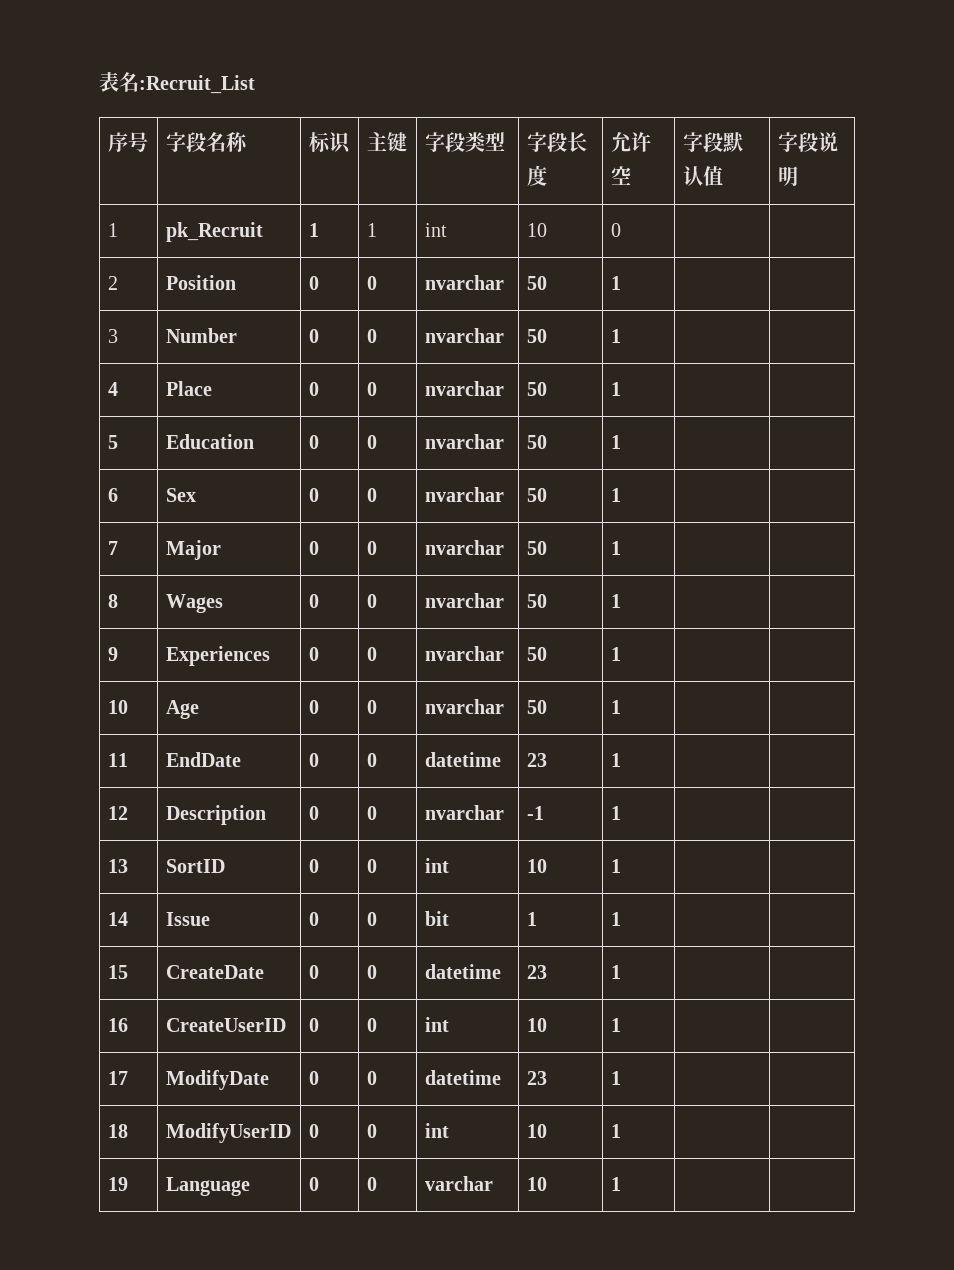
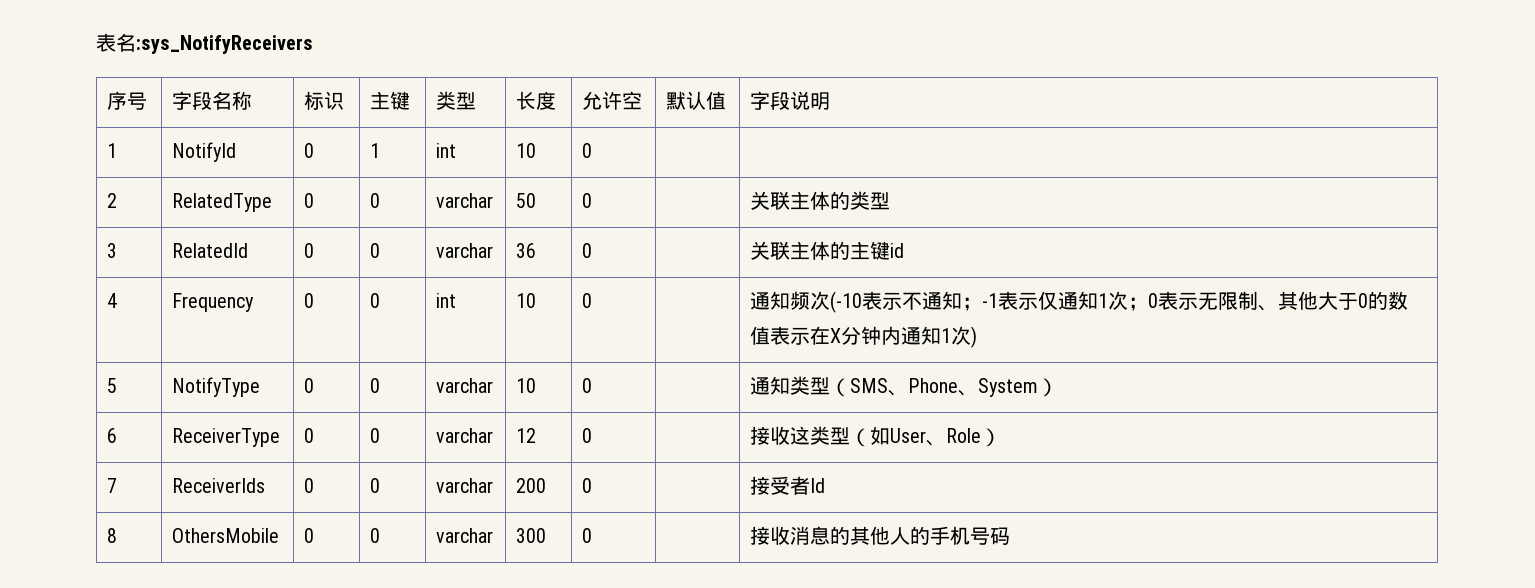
- 表名:Recruit_List
+ 表名:sys_NotifyReceivers
- 序号 | 字段名称 | 标识 | 主键 | 字段类型 | 字段长度 | 允许空 | 字段默认值 | 字段说明
+ 序号 | 字段名称 | 标识 | 主键 | 类型 | 长度 | 允许空 | 默认值 | 字段说明
- 1 | pk_Recruit | 1 | 1 | int | 10 | 0 | |
+ 1 | NotifyId | 0 | 1 | int | 10 | 0 | |
- 2 | Position | 0 | 0 | nvarchar | 50 | 1 | |
+ 2 | RelatedType | 0 | 0 | varchar | 50 | 0 | | 关联主体的类型
- 3 | Number | 0 | 0 | nvarchar | 50 | 1 | |
- 4 | Place | 0 | 0 | nvarchar | 50 | 1 | |
- 5 | Education | 0 | 0 | nvarchar | 50 | 1 | |
- 6 | Sex | 0 | 0 | nvarchar | 50 | 1 | |
- 7 | Major | 0 | 0 | nvarchar | 50 | 1 | |
- 8 | Wages | 0 | 0 | nvarchar | 50 | 1 | |
- 9 | Experiences | 0 | 0 | nvarchar | 50 | 1 | |
- 10 | Age | 0 | 0 | nvarchar | 50 | 1 | |
- 11 | EndDate | 0 | 0 | datetime | 23 | 1 | |
- 12 | Description | 0 | 0 | nvarchar | -1 | 1 | |
- 13 | SortID | 0 | 0 | int | 10 | 1 | |
- 14 | Issue | 0 | 0 | bit | 1 | 1 | |
- 15 | CreateDate | 0 | 0 | datetime | 23 | 1 | |
- 16 | CreateUserID | 0 | 0 | int | 10 | 1 | |
- 17 | ModifyDate | 0 | 0 | datetime | 23 | 1 | |
- 18 | ModifyUserID | 0 | 0 | int | 10 | 1 | |
- 19 | Language | 0 | 0 | varchar | 10 | 1 | |
+ 3 | RelatedId | 0 | 0 | varchar | 36 | 0 | | 关联主体的主键id
+ 4 | Frequency | 0 | 0 | int | 10 | 0 | | 通知频次(-10表示不通知；-1表示仅通知1次；0表示无限制、其他大于0的数值表示在X分钟内通知1次)
+ 5 | NotifyType | 0 | 0 | varchar | 10 | 0 | | 通知类型（SMS、Phone、System）
+ 6 | ReceiverType | 0 | 0 | varchar | 12 | 0 | | 接收这类型（如User、Role）
+ 7 | ReceiverIds | 0 | 0 | varchar | 200 | 0 | | 接受者Id
+ 8 | OthersMobile | 0 | 0 | varchar | 300 | 0 | | 接收消息的其他人的手机号码

